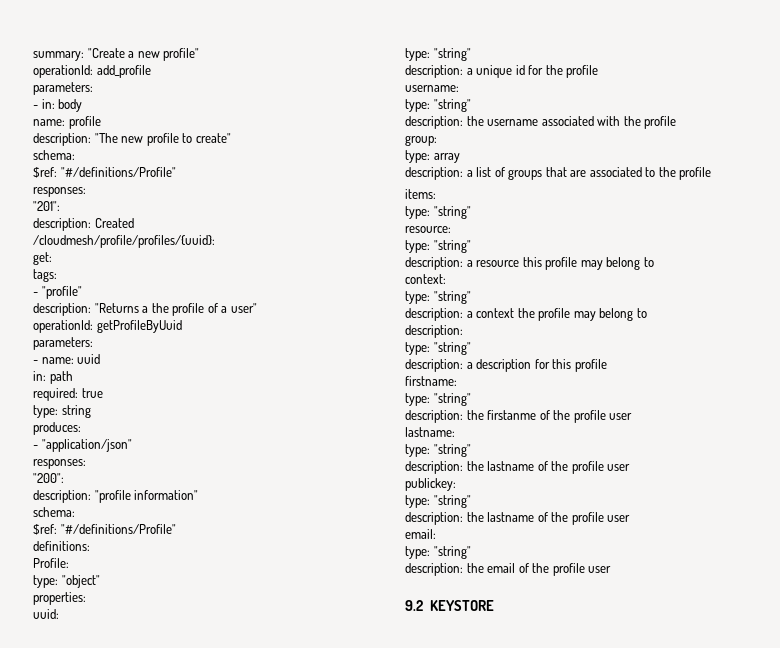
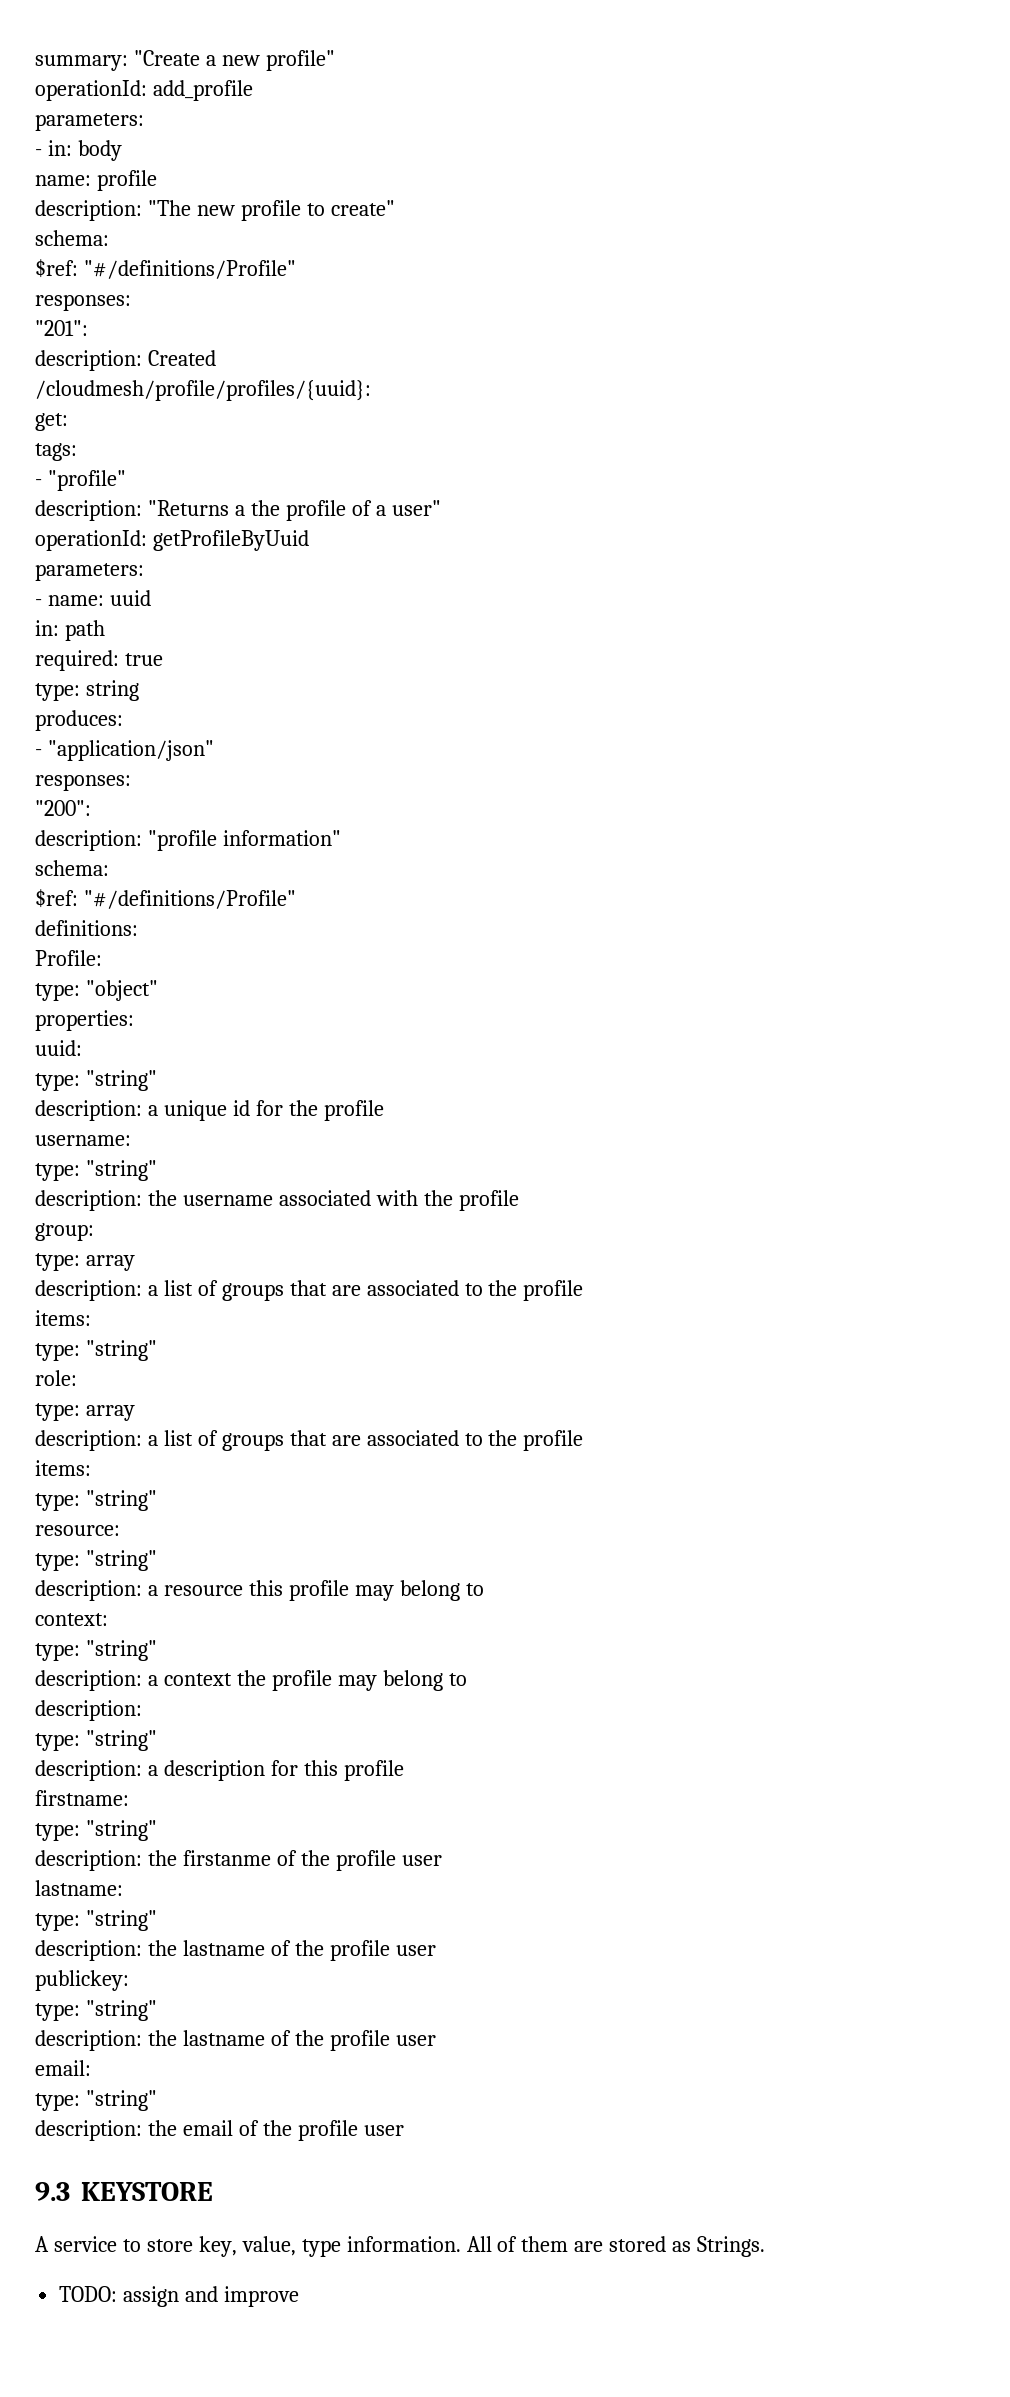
+ role:
+ type: array
+ description: a list of groups that are associated to the profile
+ items:
+ type: "string"
- 9.2 KEYSTORE
+ 9.3 KEYSTORE
+ A service to store key, value, type information. All of them are stored as Strings.
+ TODO: assign and improve

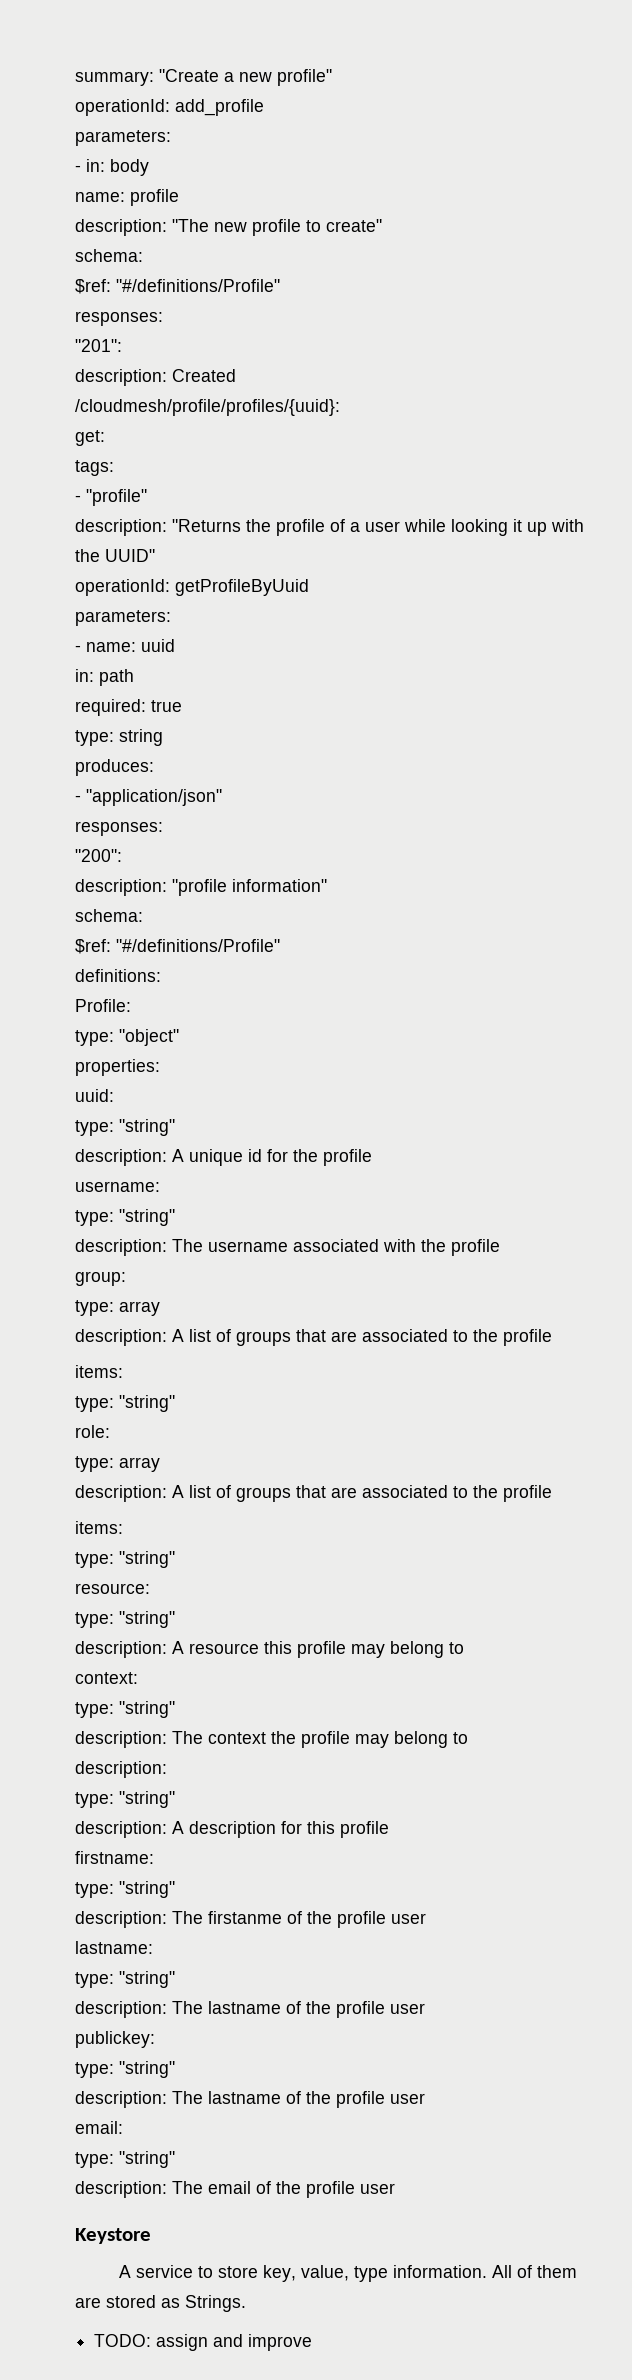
- description: "Returns a the profile of a user"
+ description: "Returns the profile of a user while looking it up with the UUID"
- description: a unique id for the profile
+ description: A unique id for the profile
- description: the username associated with the profile
+ description: The username associated with the profile
  group:
  type: array
- description: a list of groups that are associated to the profile
+ description: A list of groups that are associated to the profile
  role:
  type: array
- description: a list of groups that are associated to the profile
+ description: A list of groups that are associated to the profile
- description: a resource this profile may belong to
+ description: A resource this profile may belong to
- description: a context the profile may belong to
+ description: The context the profile may belong to
- description: a description for this profile
+ description: A description for this profile
- description: the firstanme of the profile user
+ description: The firstanme of the profile user
  lastname:
  type: "string"
- description: the lastname of the profile user
+ description: The lastname of the profile user
  publickey:
  type: "string"
- description: the lastname of the profile user
+ description: The lastname of the profile user
- description: the email of the profile user
+ description: The email of the profile user
- 9.3 KEYSTORE
+ Keystore

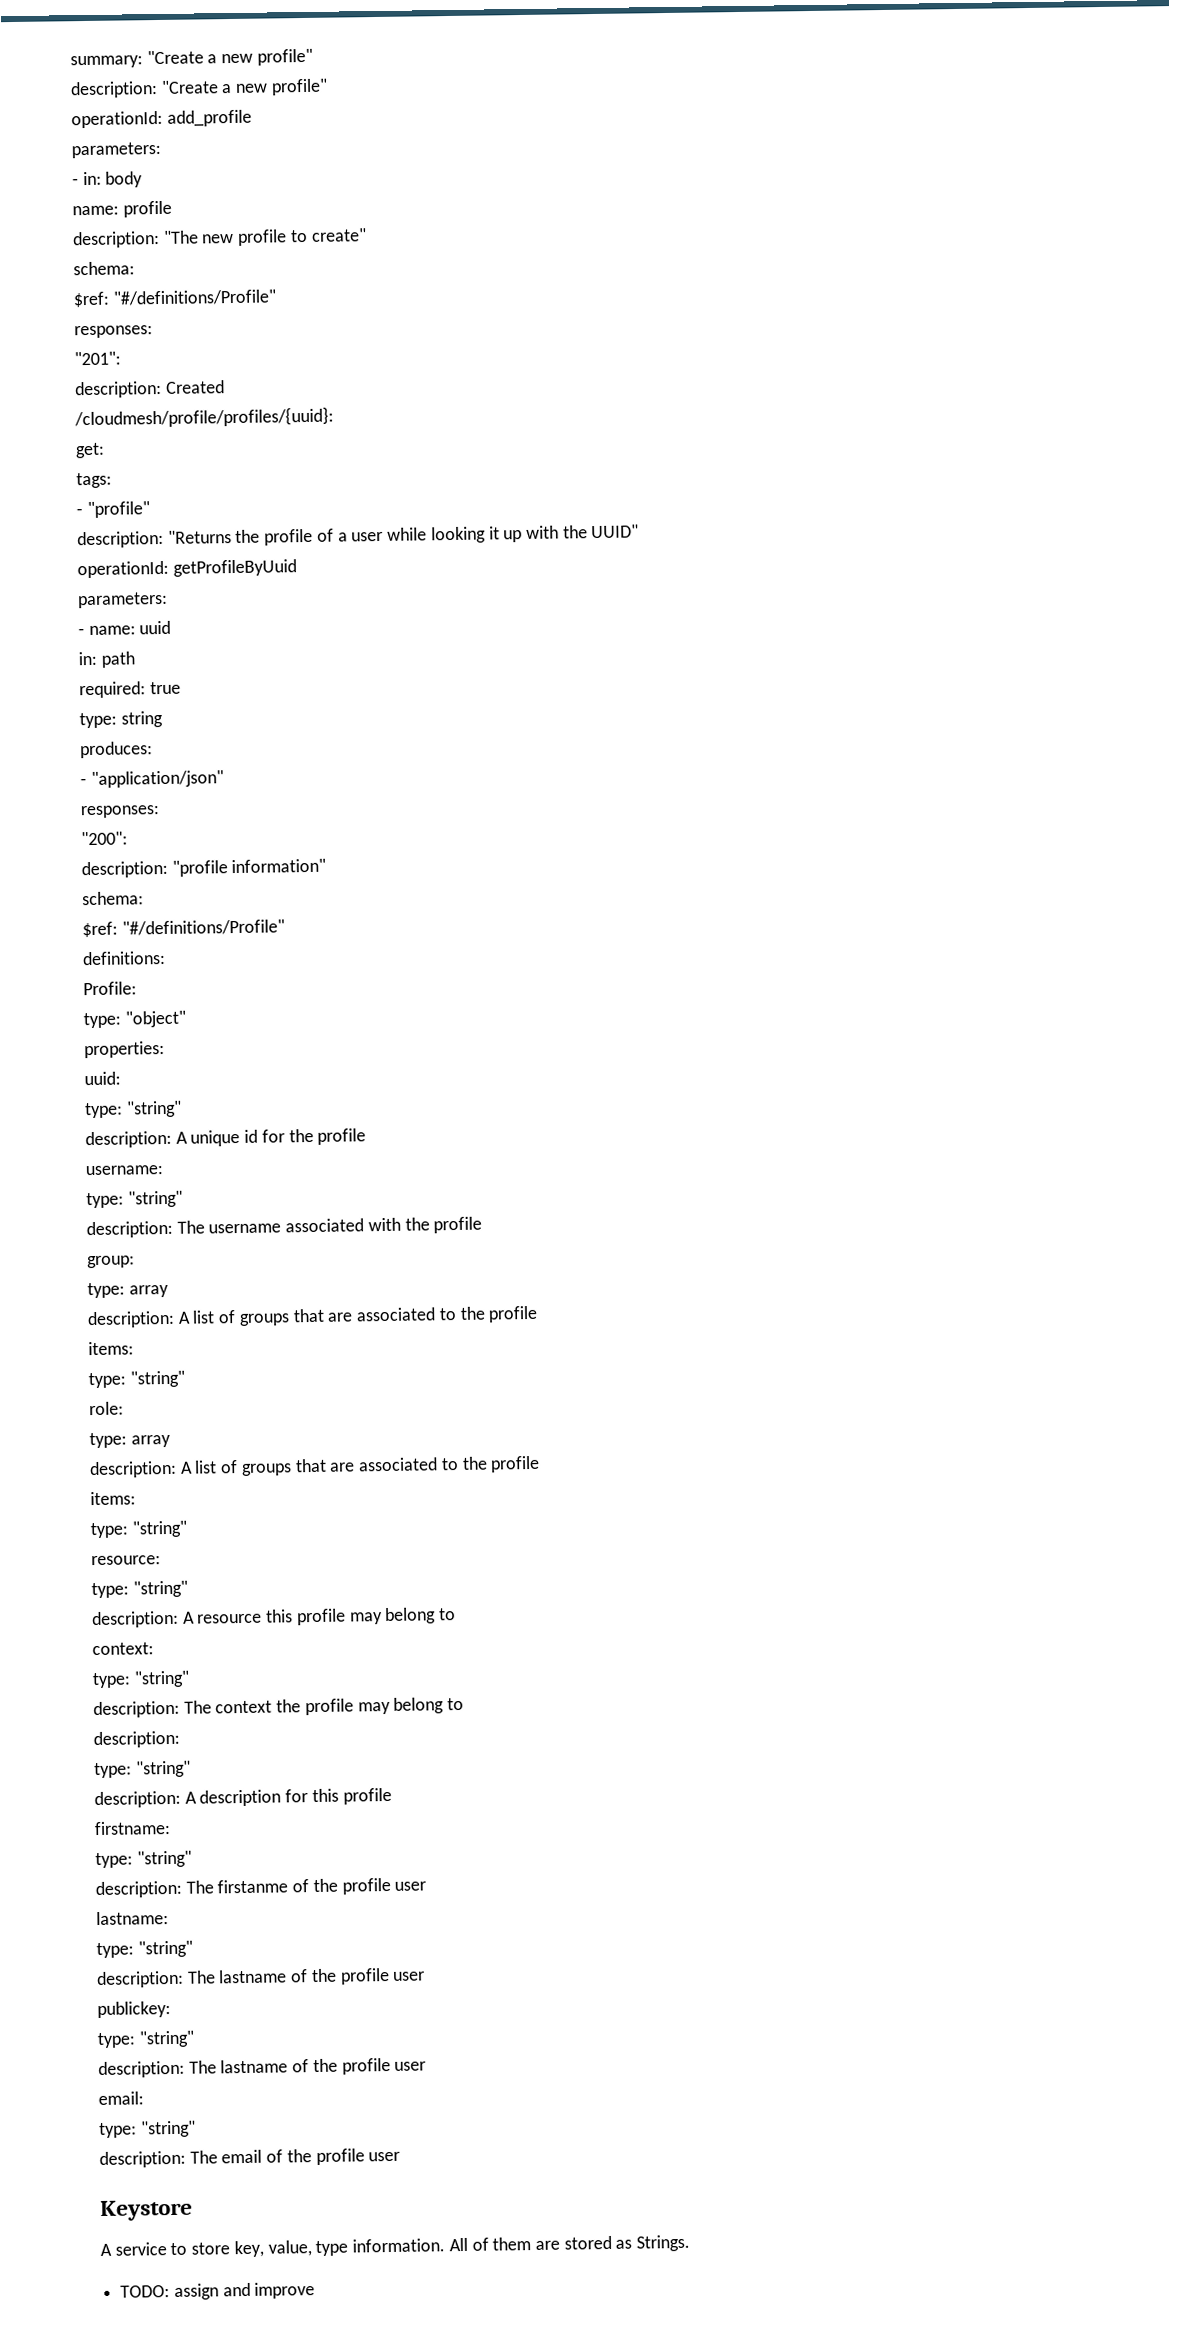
+ description: "Create a new profile"

